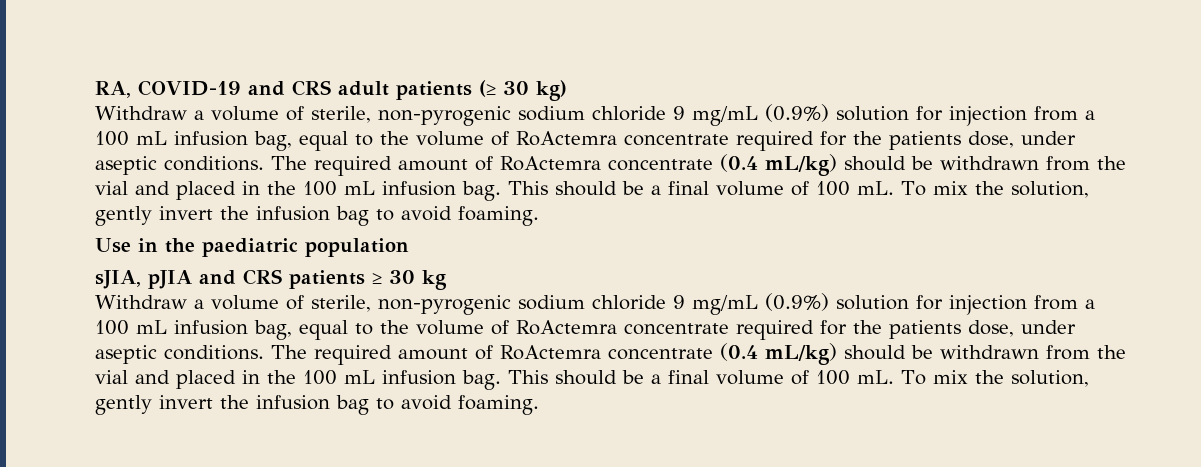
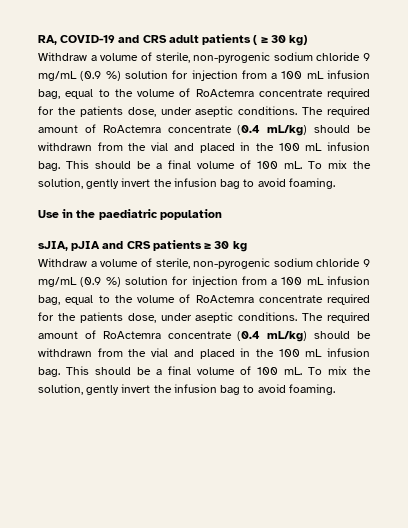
- RA, COVID-19 and CRS adult patients (≥ 30 kg)
- Withdraw a volume of sterile, non-pyrogenic sodium chloride 9 mg/mL (0.9%) solution for injection from a 100 mL infusion bag, equal to the volume of RoActemra concentrate required for the patients dose, under aseptic conditions.
+ RA, COVID-19 and CRS adult patients ( ≥ 30 kg)
+ Withdraw a volume of sterile, non-pyrogenic sodium chloride 9 mg/mL (0.9 %) solution for injection from a 100 mL infusion bag, equal to the volume of RoActemra concentrate required for the patients dose, under aseptic conditions.
  sJIA, pJIA and CRS patients ≥ 30 kg
- Withdraw a volume of sterile, non-pyrogenic sodium chloride 9 mg/mL (0.9%) solution for injection from a 100 mL infusion bag, equal to the volume of RoActemra concentrate required for the patients dose, under aseptic conditions.
+ Withdraw a volume of sterile, non-pyrogenic sodium chloride 9 mg/mL (0.9 %) solution for injection from a 100 mL infusion bag, equal to the volume of RoActemra concentrate required for the patients dose, under aseptic conditions.

